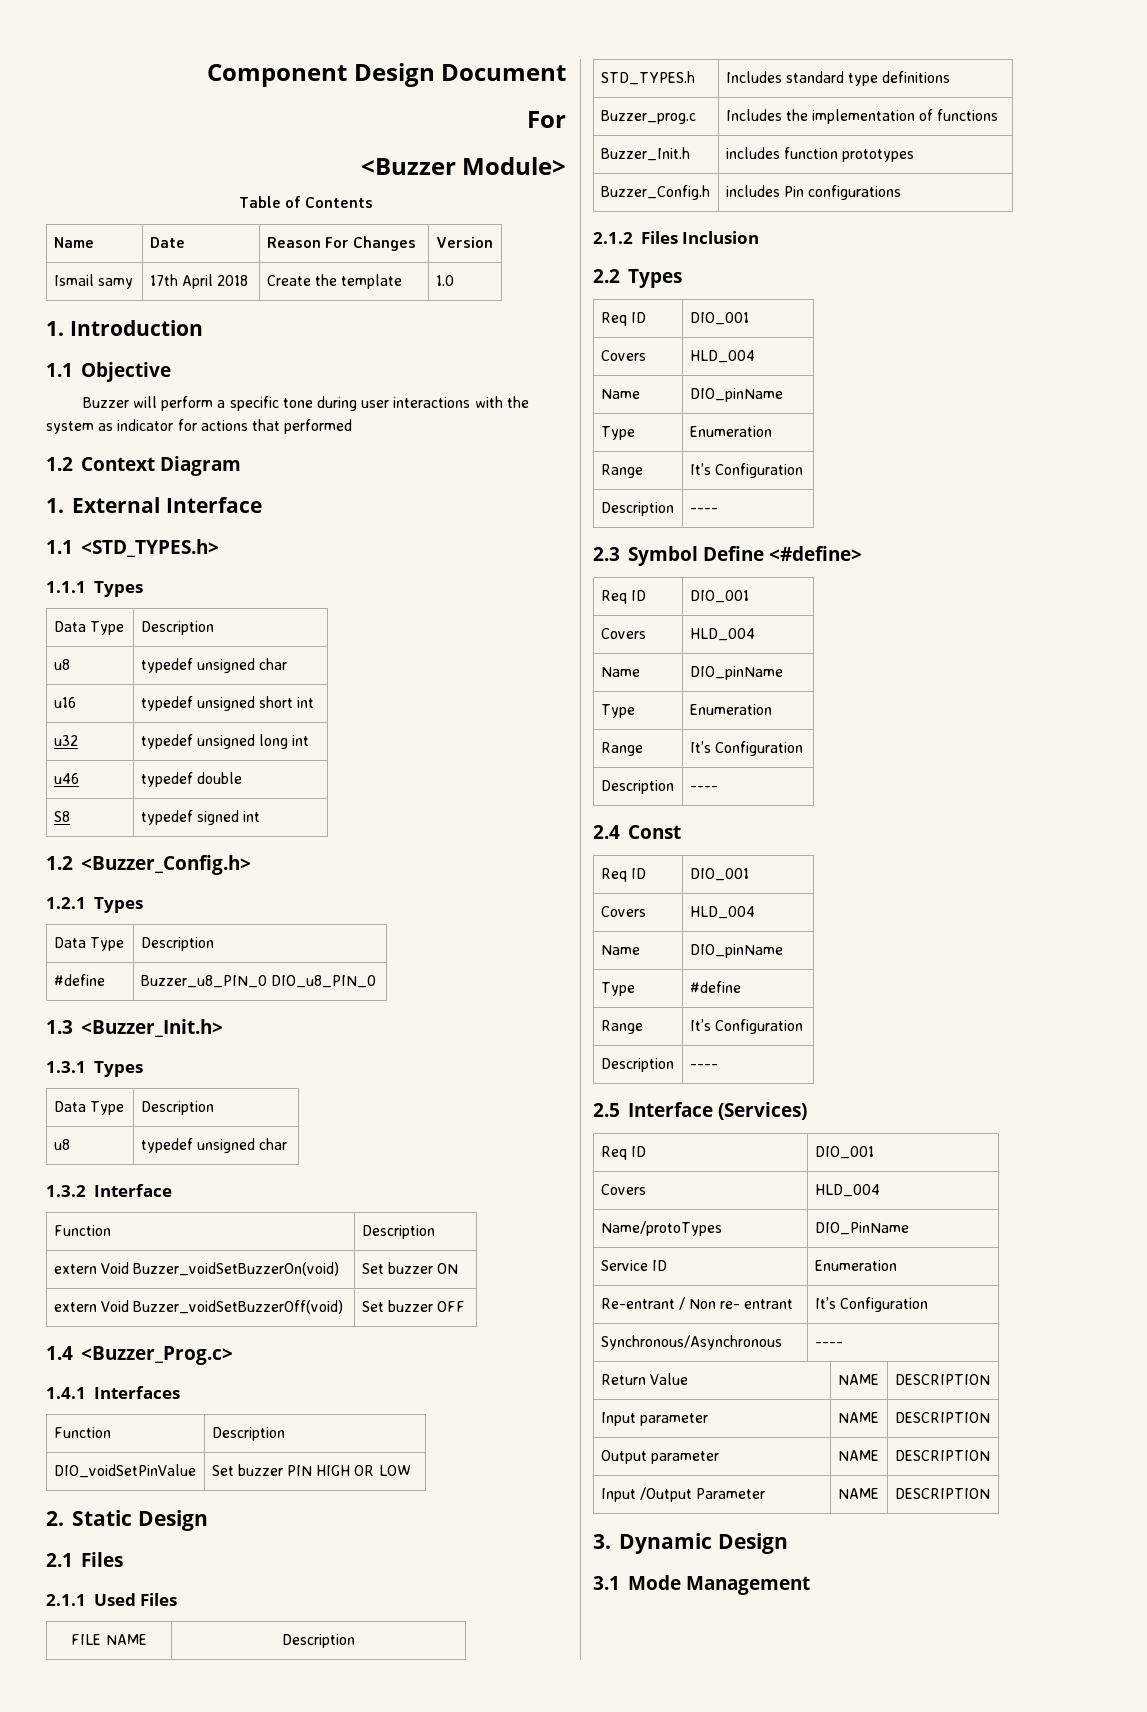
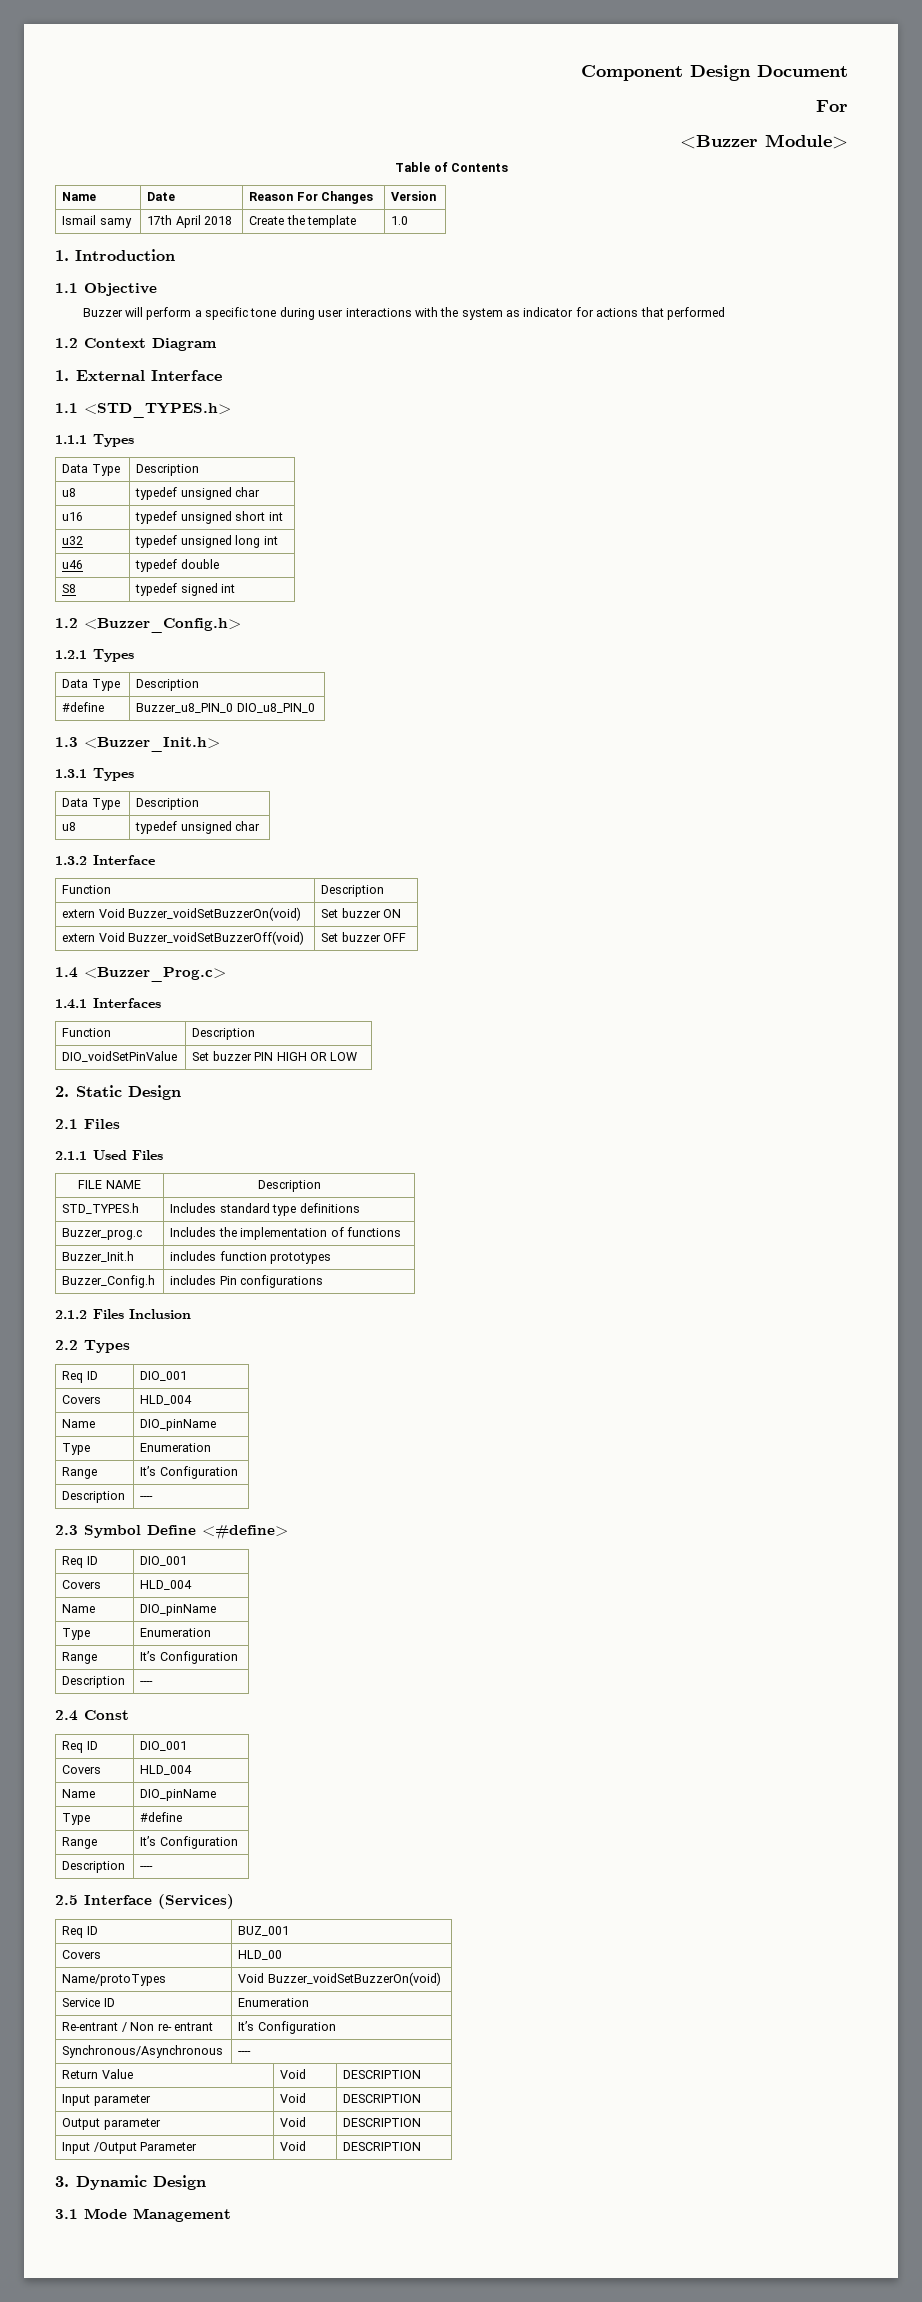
  2.5 Interface (Services)
- Req ID | DIO_001
- Covers | HLD_004
+ Req ID | BUZ_001
+ Covers | HLD_00
- Name/protoTypes | DIO_PinName
+ Name/protoTypes | Void Buzzer_voidSetBuzzerOn(void)
- Return Value | NAME | DESCRIPTION
+ Return Value | Void | DESCRIPTION
- Input parameter | NAME | DESCRIPTION
+ Input parameter | Void | DESCRIPTION
- Output parameter | NAME | DESCRIPTION
+ Output parameter | Void | DESCRIPTION
- Input /Output Parameter | NAME | DESCRIPTION
+ Input /Output Parameter | Void | DESCRIPTION

